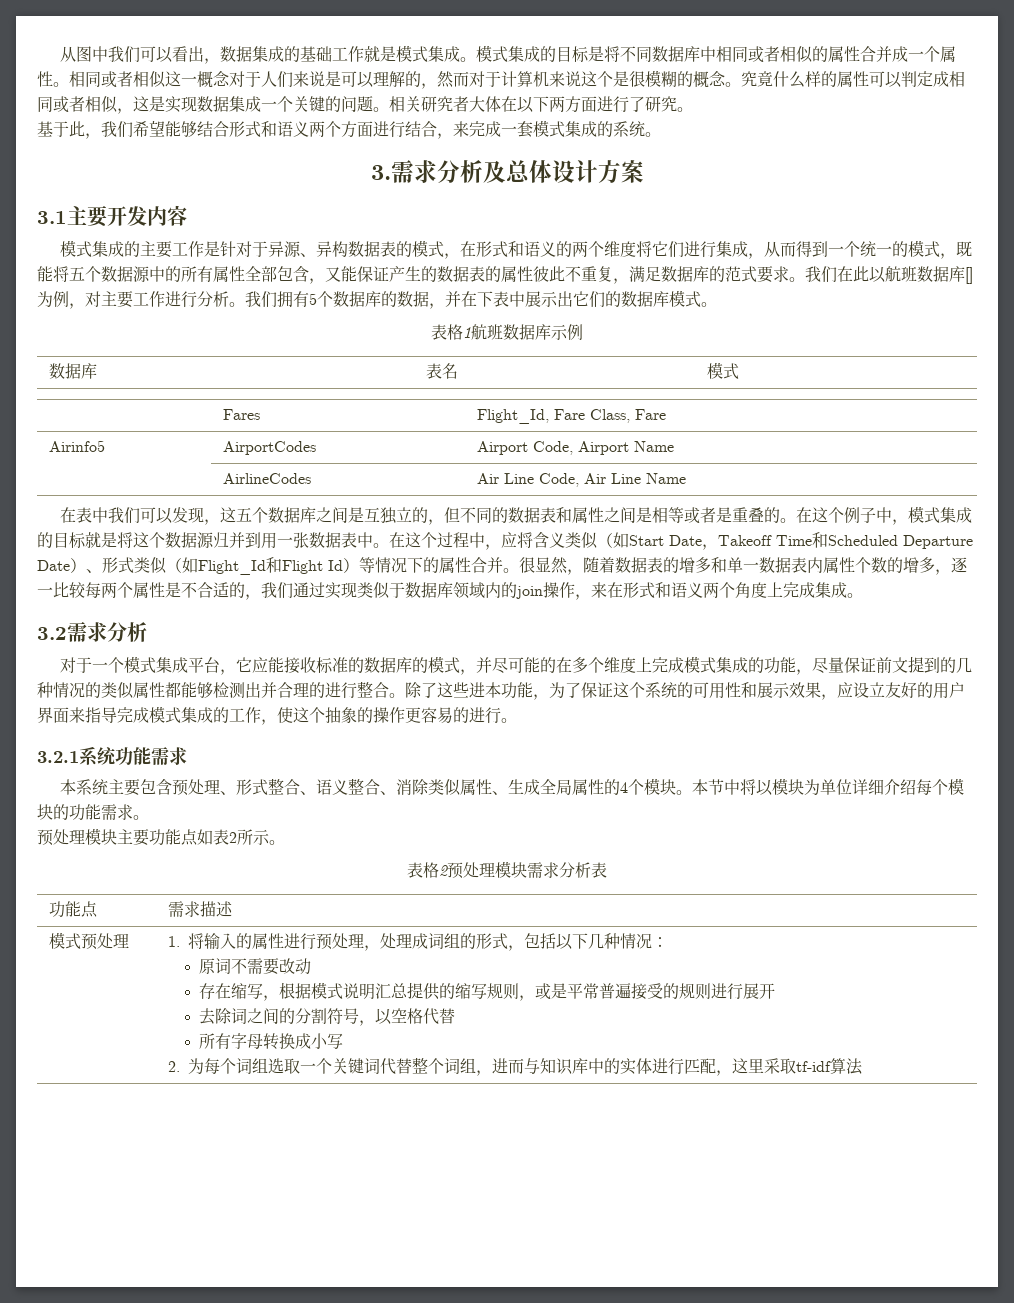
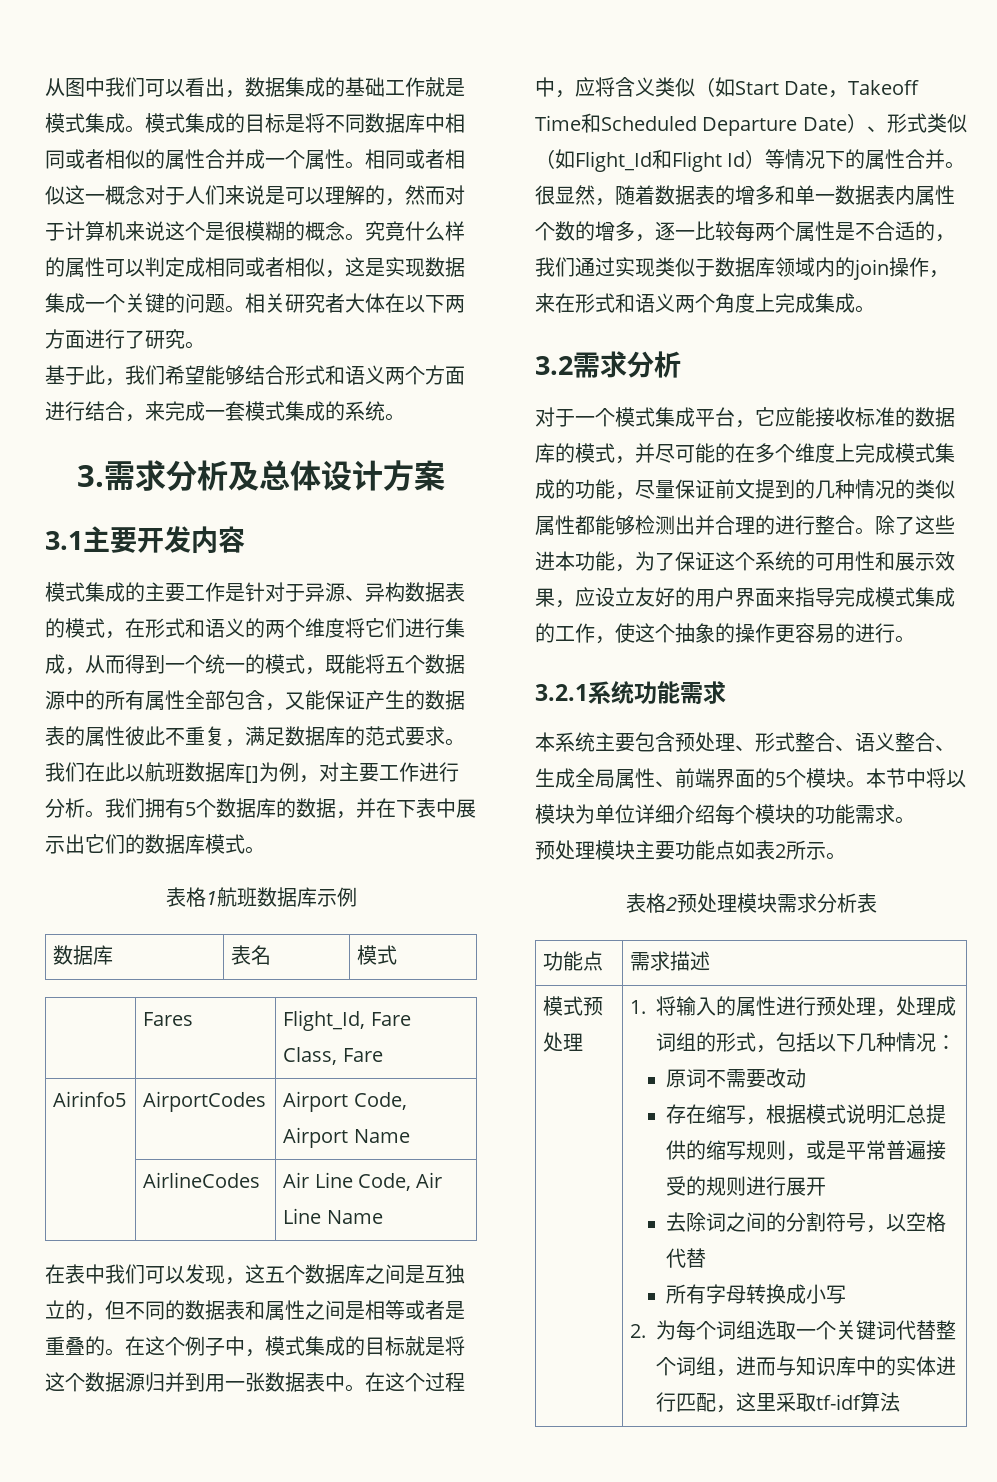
- 本系统主要包含预处理、形式整合、语义整合、消除类似属性、生成全局属性的4个模块。
+ 本系统主要包含预处理、形式整合、语义整合、生成全局属性、前端界面的5个模块。

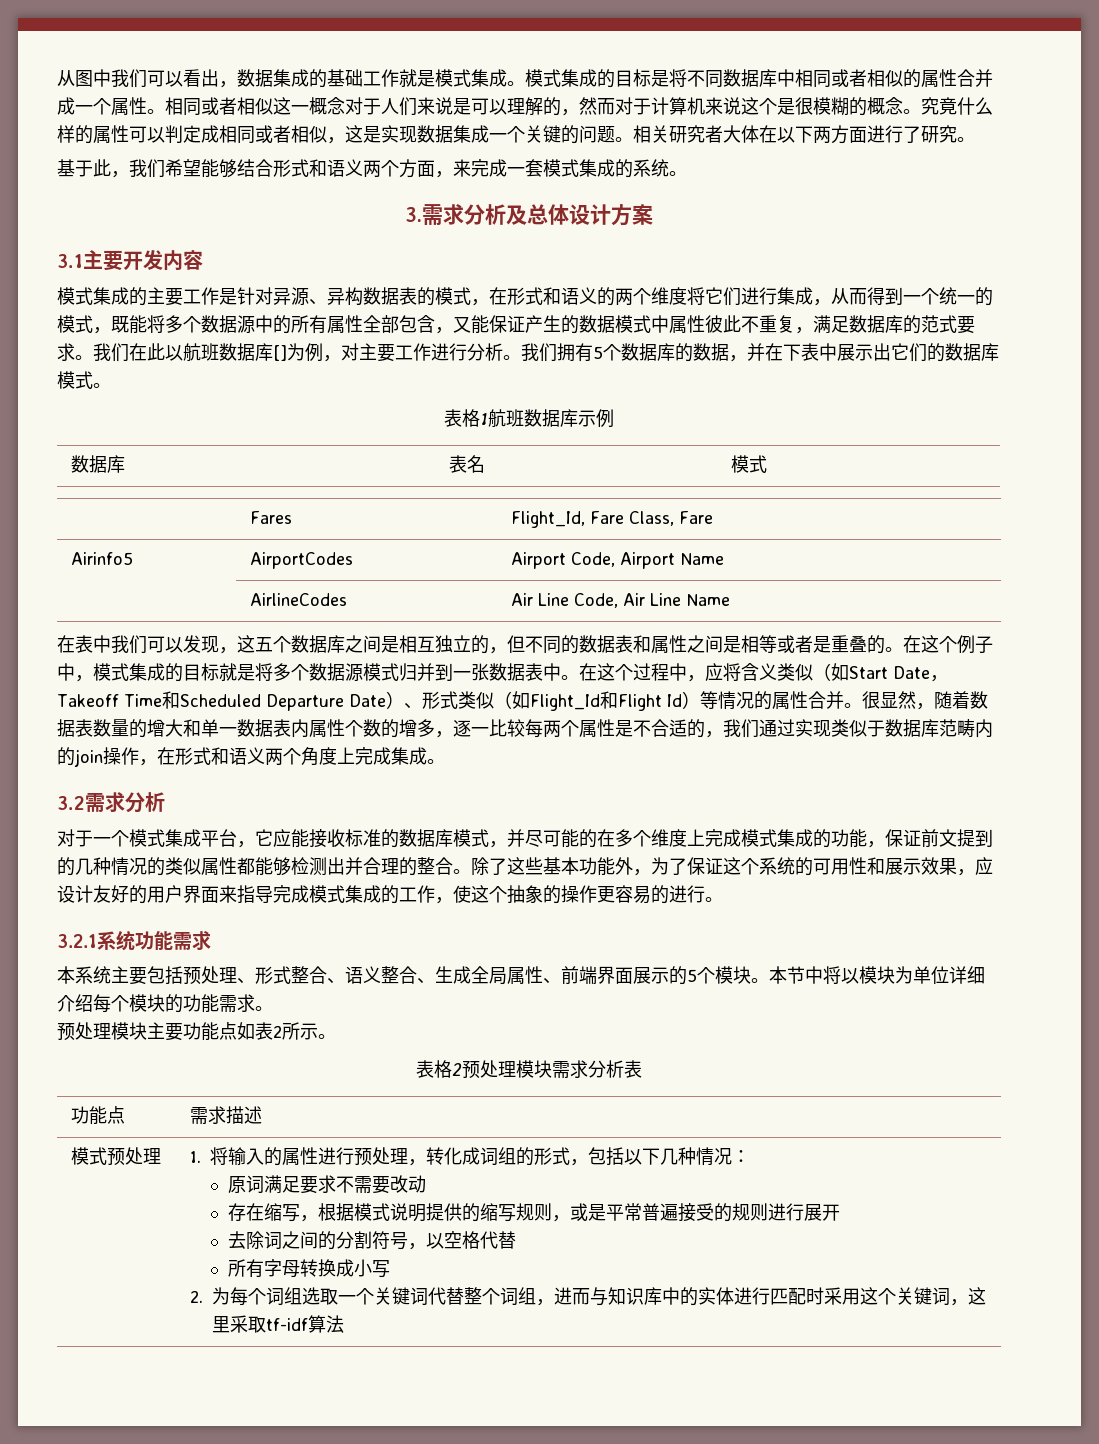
- 基于此，我们希望能够结合形式和语义两个方面进行结合，来完成一套模式集成的系统。
+ 基于此，我们希望能够结合形式和语义两个方面，来完成一套模式集成的系统。
- 模式集成的主要工作是针对于异源、异构数据表的模式，在形式和语义的两个维度将它们进行集成，从而得到一个统一的模式，既能将五个数据源中的所有属性全部包含，又能保证产生的数据表的属性彼此不重复，满足数据库的范式要求。
+ 模式集成的主要工作是针对异源、异构数据表的模式，在形式和语义的两个维度将它们进行集成，从而得到一个统一的模式，既能将多个数据源中的所有属性全部包含，又能保证产生的数据模式中属性彼此不重复，满足数据库的范式要求。
- 在表中我们可以发现，这五个数据库之间是互独立的，但不同的数据表和属性之间是相等或者是重叠的。
+ 在表中我们可以发现，这五个数据库之间是相互独立的，但不同的数据表和属性之间是相等或者是重叠的。
- 在这个例子中，模式集成的目标就是将这个数据源归并到用一张数据表中。
+ 在这个例子中，模式集成的目标就是将多个数据源模式归并到一张数据表中。
- 在这个过程中，应将含义类似（如Start Date，Takeoff Time和Scheduled Departure Date）、形式类似（如Flight_Id和Flight Id）等情况下的属性合并。
+ 在这个过程中，应将含义类似（如Start Date，Takeoff Time和Scheduled Departure Date）、形式类似（如Flight_Id和Flight Id）等情况的属性合并。
- 很显然，随着数据表的增多和单一数据表内属性个数的增多，逐一比较每两个属性是不合适的，我们通过实现类似于数据库领域内的join操作，来在形式和语义两个角度上完成集成。
+ 很显然，随着数据表数量的增大和单一数据表内属性个数的增多，逐一比较每两个属性是不合适的，我们通过实现类似于数据库范畴内的join操作，在形式和语义两个角度上完成集成。
- 对于一个模式集成平台，它应能接收标准的数据库的模式，并尽可能的在多个维度上完成模式集成的功能，尽量保证前文提到的几种情况的类似属性都能够检测出并合理的进行整合。
+ 对于一个模式集成平台，它应能接收标准的数据库模式，并尽可能的在多个维度上完成模式集成的功能，保证前文提到的几种情况的类似属性都能够检测出并合理的整合。
- 除了这些进本功能，为了保证这个系统的可用性和展示效果，应设立友好的用户界面来指导完成模式集成的工作，使这个抽象的操作更容易的进行。
+ 除了这些基本功能外，为了保证这个系统的可用性和展示效果，应设计友好的用户界面来指导完成模式集成的工作，使这个抽象的操作更容易的进行。
- 本系统主要包含预处理、形式整合、语义整合、生成全局属性、前端界面的5个模块。
+ 本系统主要包括预处理、形式整合、语义整合、生成全局属性、前端界面展示的5个模块。
- 1.将输入的属性进行预处理，处理成词组的形式，包括以下几种情况：
+ 1.将输入的属性进行预处理，转化成词组的形式，包括以下几种情况：
- 原词不需要改动
+ 原词满足要求不需要改动
- 存在缩写，根据模式说明汇总提供的缩写规则，或是平常普遍接受的规则进行展开
+ 存在缩写，根据模式说明提供的缩写规则，或是平常普遍接受的规则进行展开
- 2.为每个词组选取一个关键词代替整个词组，进而与知识库中的实体进行匹配，这里采取tf-idf算法
+ 2.为每个词组选取一个关键词代替整个词组，进而与知识库中的实体进行匹配时采用这个关键词，这里采取tf-idf算法

